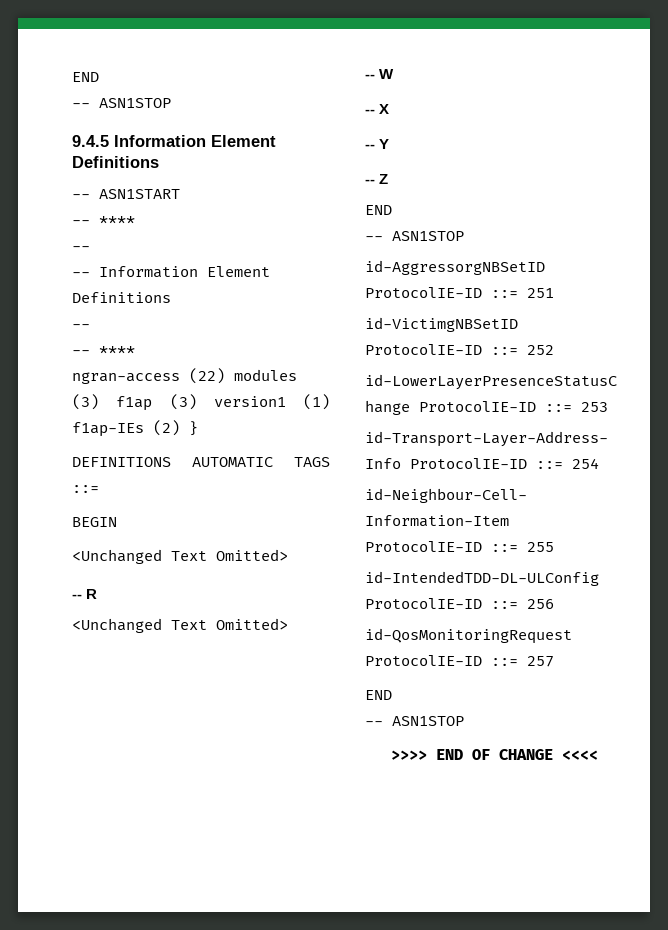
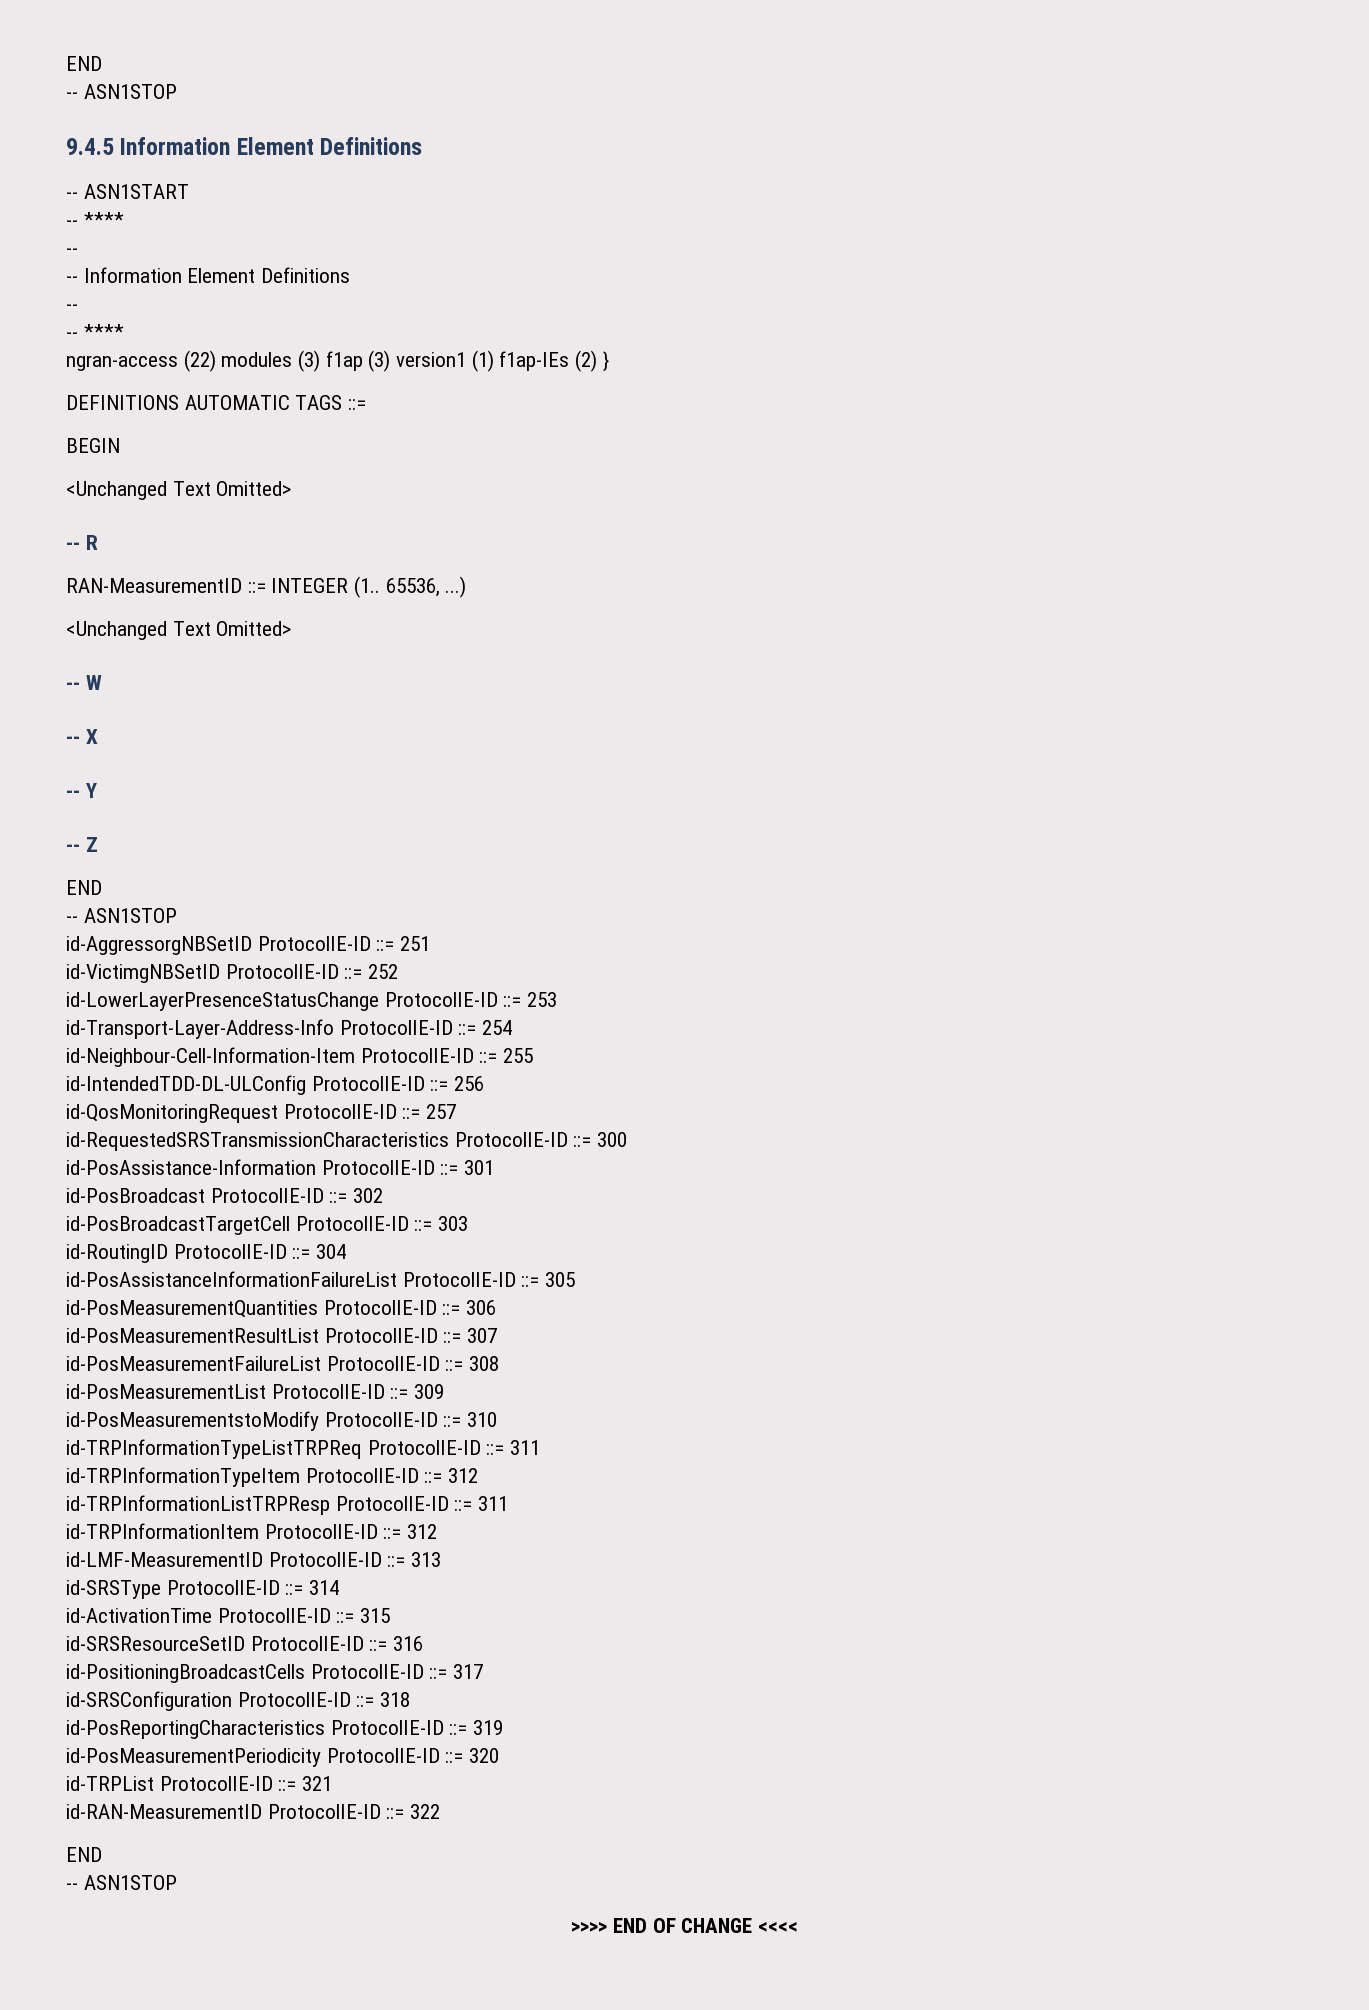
+ RAN-MeasurementID ::= INTEGER (1.. 65536, ...)
+ id-RequestedSRSTransmissionCharacteristics ProtocolIE-ID ::= 300
+ id-PosAssistance-Information ProtocolIE-ID ::= 301
+ id-PosBroadcast ProtocolIE-ID ::= 302
+ id-PosBroadcastTargetCell ProtocolIE-ID ::= 303
+ id-RoutingID ProtocolIE-ID ::= 304
+ id-PosAssistanceInformationFailureList ProtocolIE-ID ::= 305
+ id-PosMeasurementQuantities ProtocolIE-ID ::= 306
+ id-PosMeasurementResultList ProtocolIE-ID ::= 307
+ id-PosMeasurementFailureList ProtocolIE-ID ::= 308
+ id-PosMeasurementList ProtocolIE-ID ::= 309
+ id-PosMeasurementstoModify ProtocolIE-ID ::= 310
+ id-TRPInformationTypeListTRPReq ProtocolIE-ID ::= 311
+ id-TRPInformationTypeItem ProtocolIE-ID ::= 312
+ id-TRPInformationListTRPResp ProtocolIE-ID ::= 311
+ id-TRPInformationItem ProtocolIE-ID ::= 312
+ id-LMF-MeasurementID ProtocolIE-ID ::= 313
+ id-SRSType ProtocolIE-ID ::= 314
+ id-ActivationTime ProtocolIE-ID ::= 315
+ id-SRSResourceSetID ProtocolIE-ID ::= 316
+ id-PositioningBroadcastCells ProtocolIE-ID ::= 317
+ id-SRSConfiguration ProtocolIE-ID ::= 318
+ id-PosReportingCharacteristics ProtocolIE-ID ::= 319
+ id-PosMeasurementPeriodicity ProtocolIE-ID ::= 320
+ id-TRPList ProtocolIE-ID ::= 321
+ id-RAN-MeasurementID ProtocolIE-ID ::= 322

